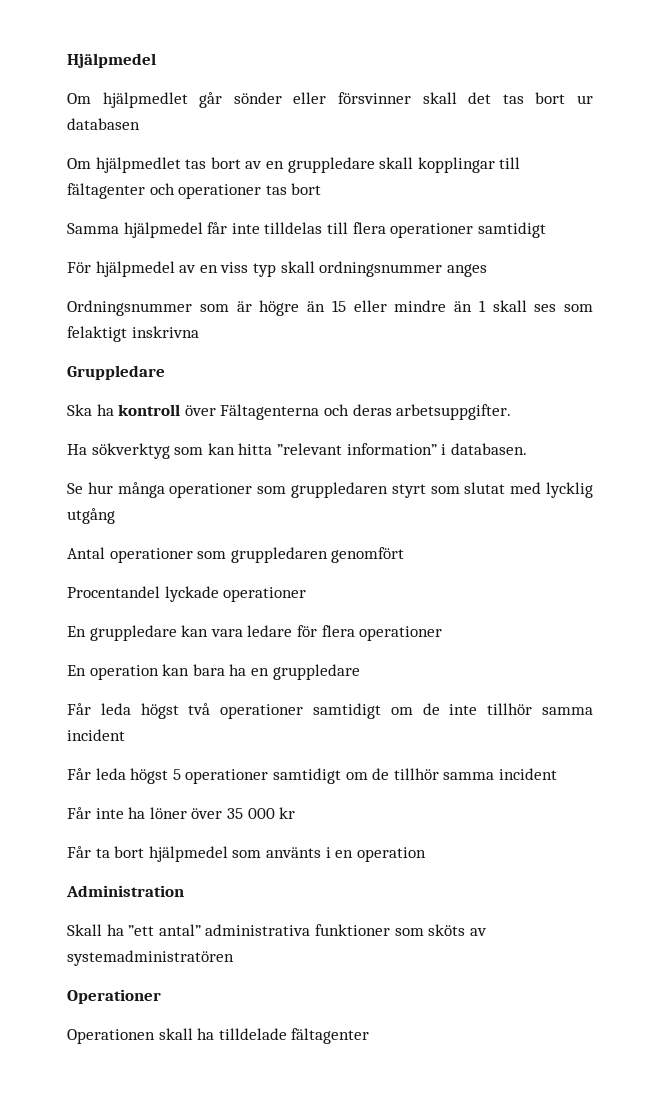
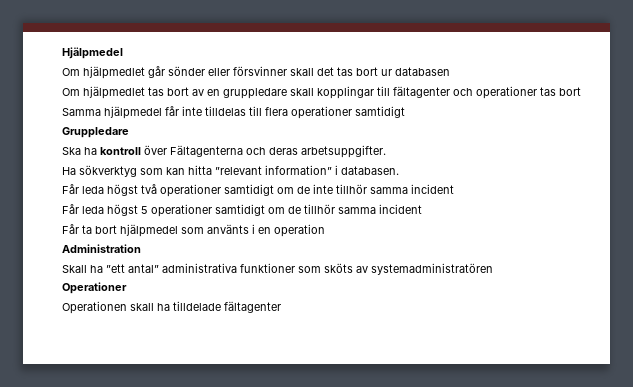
- För hjälpmedel av en viss typ skall ordningsnummer anges
- Ordningsnummer som är högre än 15 eller mindre än 1 skall ses som felaktigt inskrivna
- Se hur många operationer som gruppledaren styrt som slutat med lycklig utgång
- Antal operationer som gruppledaren genomfört
- Procentandel lyckade operationer
- En gruppledare kan vara ledare för flera operationer
- En operation kan bara ha en gruppledare
- Får inte ha löner över 35 000 kr

